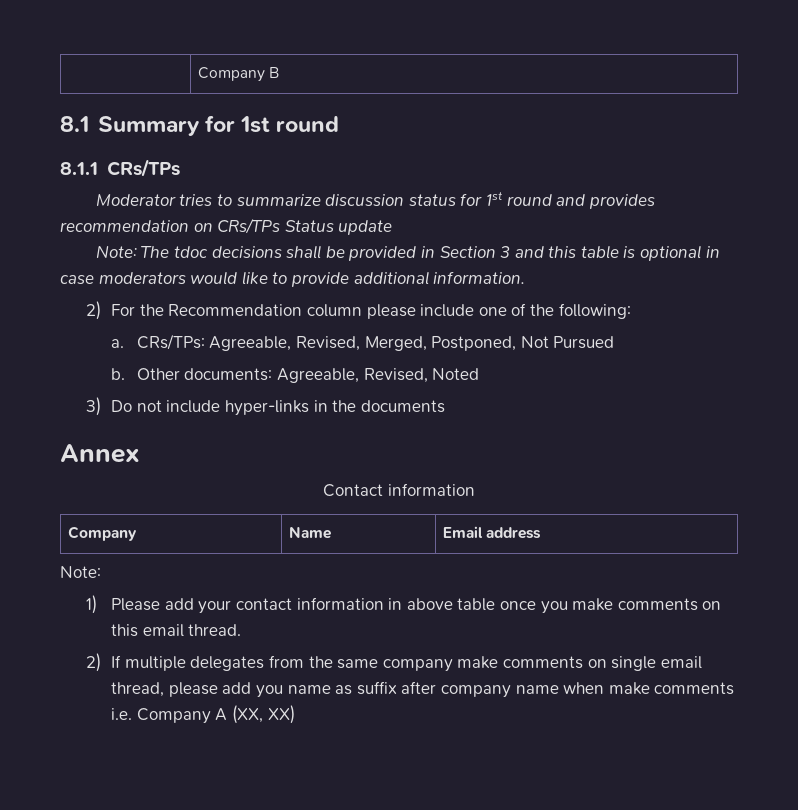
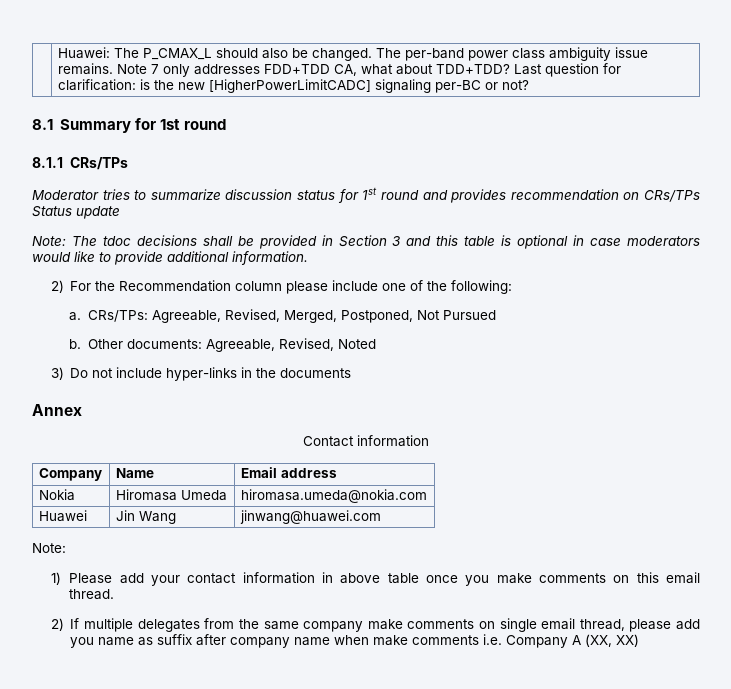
- | Company B
+ | Huawei: The P_CMAX_L should also be changed. The per-band power class ambiguity issue remains. Note 7 only addresses FDD+TDD CA, what about TDD+TDD? Last question for clarification: is the new [HigherPowerLimitCADC] signaling per-BC or not?
+ Nokia | Hiromasa Umeda | hiromasa.umeda@nokia.com
+ Huawei | Jin Wang | jinwang@huawei.com

